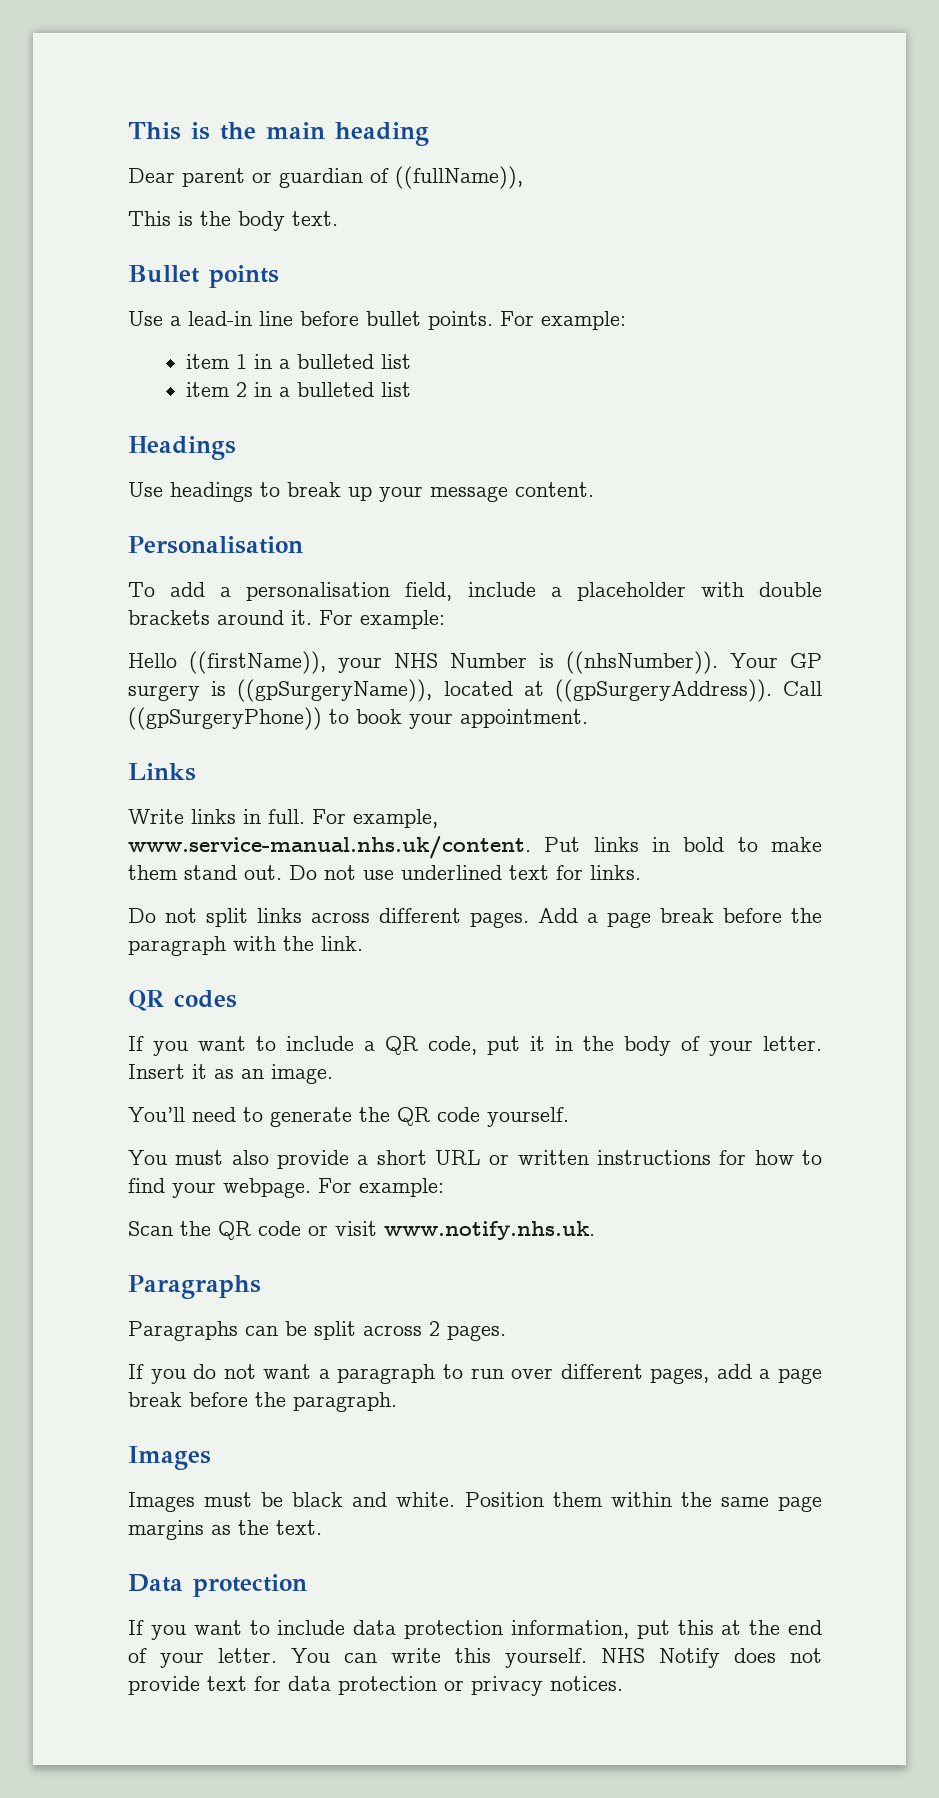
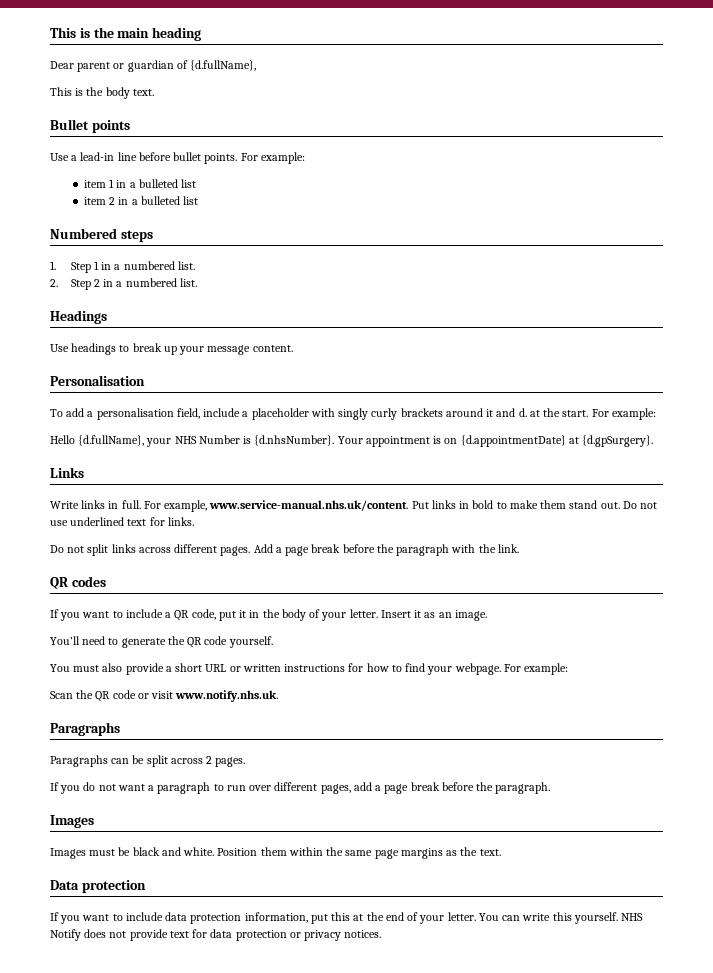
- Dear parent or guardian of ((fullName)),
+ Dear parent or guardian of {d.fullName},
+ Numbered steps
+ 1. Step 1 in a numbered list.
+ 2. Step 2 in a numbered list.
- To add a personalisation field, include a placeholder with double brackets around it.
+ To add a personalisation field, include a placeholder with singly curly brackets around it and d. at the start.
- Hello ((firstName)), your NHS Number is ((nhsNumber)). Your GP surgery is ((gpSurgeryName)), located at ((gpSurgeryAddress)). Call ((gpSurgeryPhone)) to book your appointment.
+ Hello {d.fullName}, your NHS Number is {d.nhsNumber}. Your appointment is on {d.appointmentDate} at {d.gpSurgery}.

